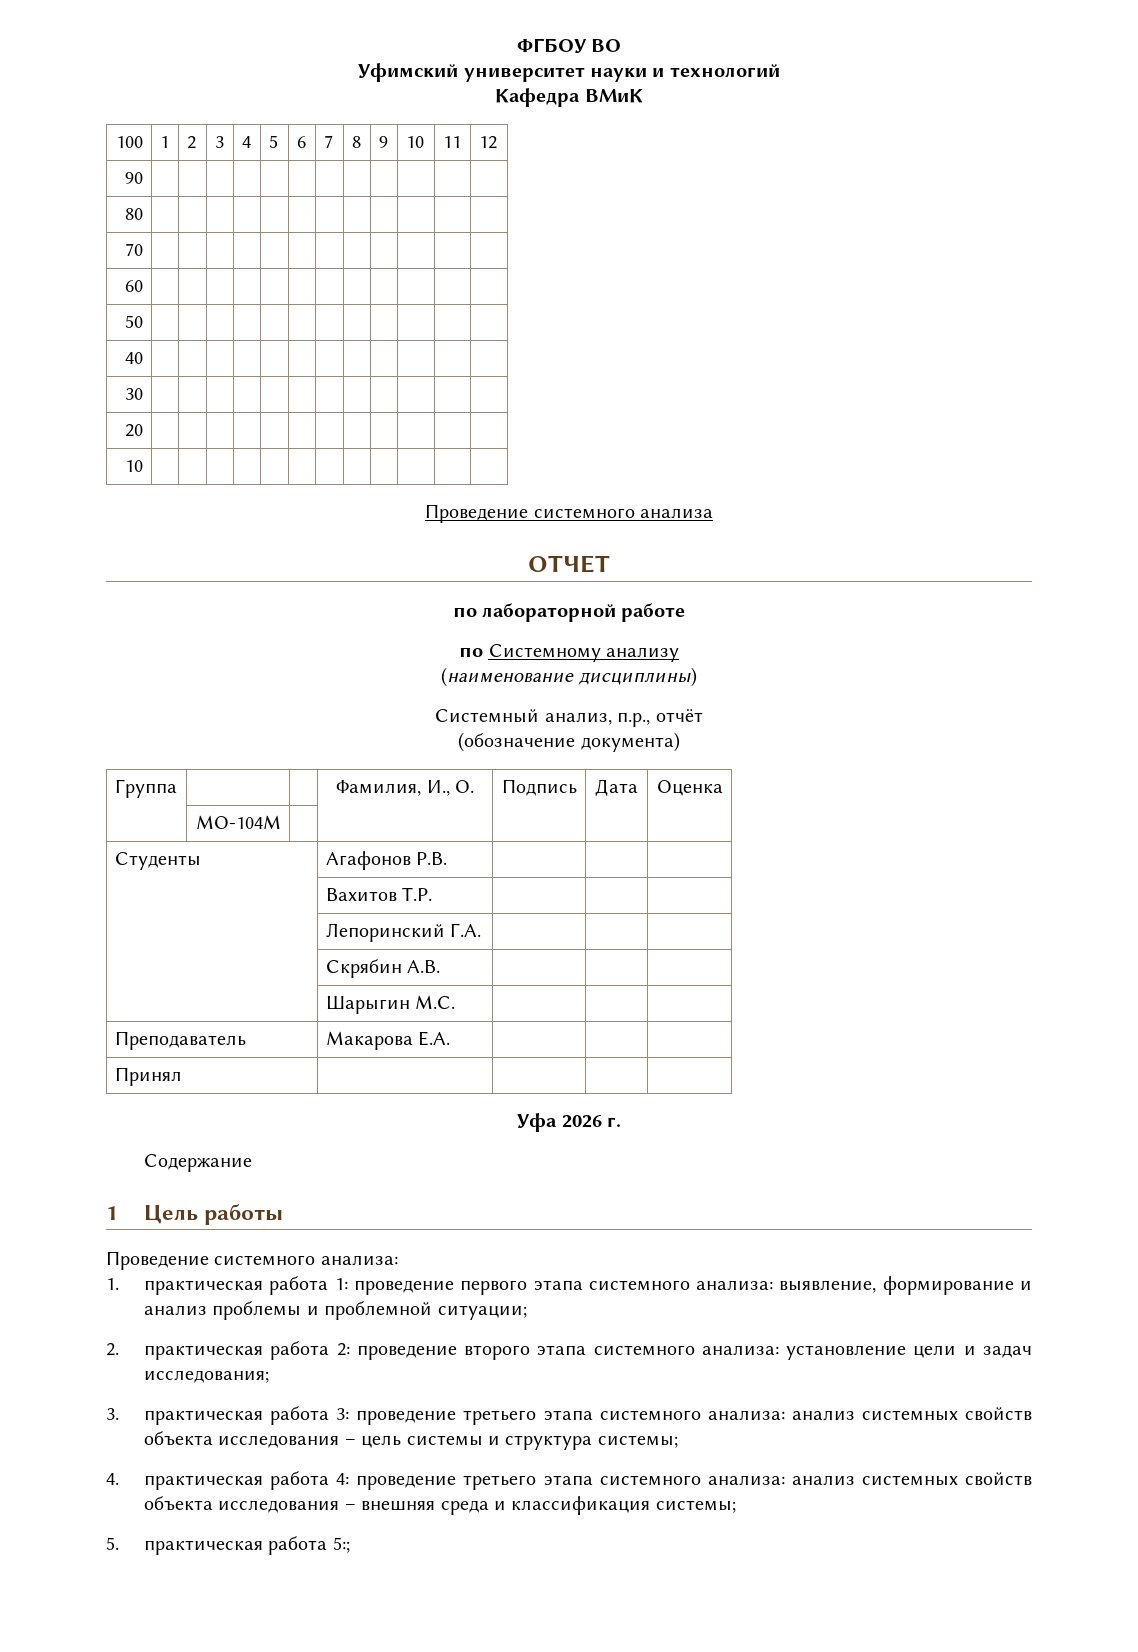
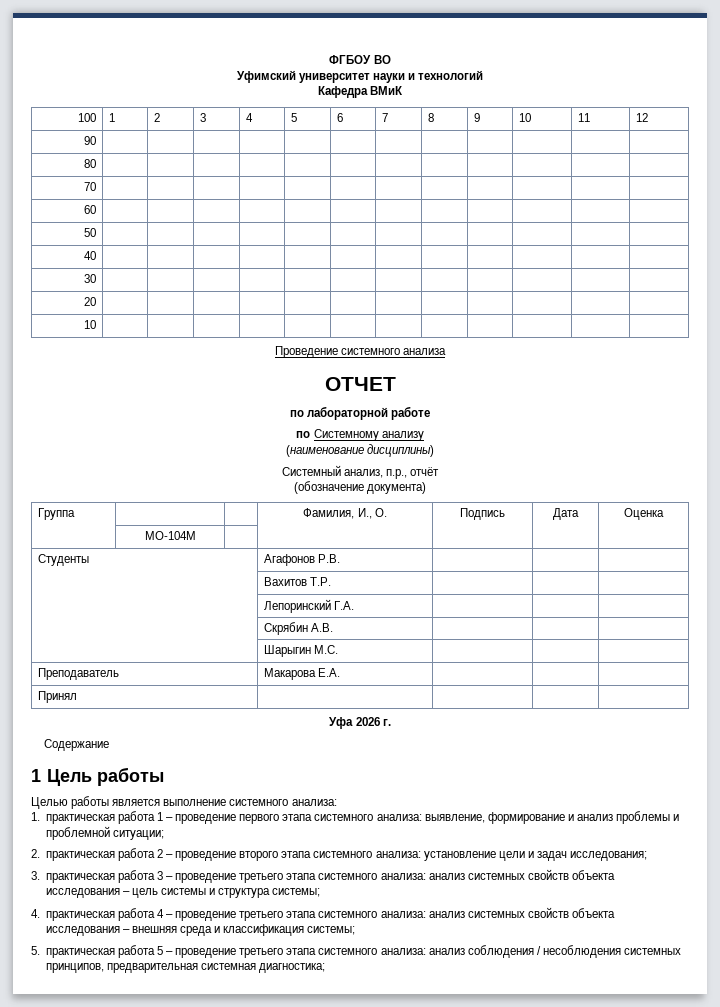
- Проведение системного анализа:
+ Целью работы является выполнение системного анализа:
- 1. практическая работа 1: проведение первого этапа системного анализа: выявление, формирование и анализ проблемы и проблемной ситуации;
+ 1. практическая работа 1 – проведение первого этапа системного анализа: выявление, формирование и анализ проблемы и проблемной ситуации;
- 2. практическая работа 2: проведение второго этапа системного анализа: установление цели и задач исследования;
+ 2. практическая работа 2 – проведение второго этапа системного анализа: установление цели и задач исследования;
- 3. практическая работа 3: проведение третьего этапа системного анализа: анализ системных свойств объекта исследования – цель системы и структура системы;
+ 3. практическая работа 3 – проведение третьего этапа системного анализа: анализ системных свойств объекта исследования – цель системы и структура системы;
- 4. практическая работа 4: проведение третьего этапа системного анализа: анализ системных свойств объекта исследования – внешняя среда и классификация системы;
+ 4. практическая работа 4 – проведение третьего этапа системного анализа: анализ системных свойств объекта исследования – внешняя среда и классификация системы;
- 5. практическая работа 5:;
+ 5. практическая работа 5 – проведение третьего этапа системного анализа: анализ соблюдения / несоблюдения системных принципов, предварительная системная диагностика;

